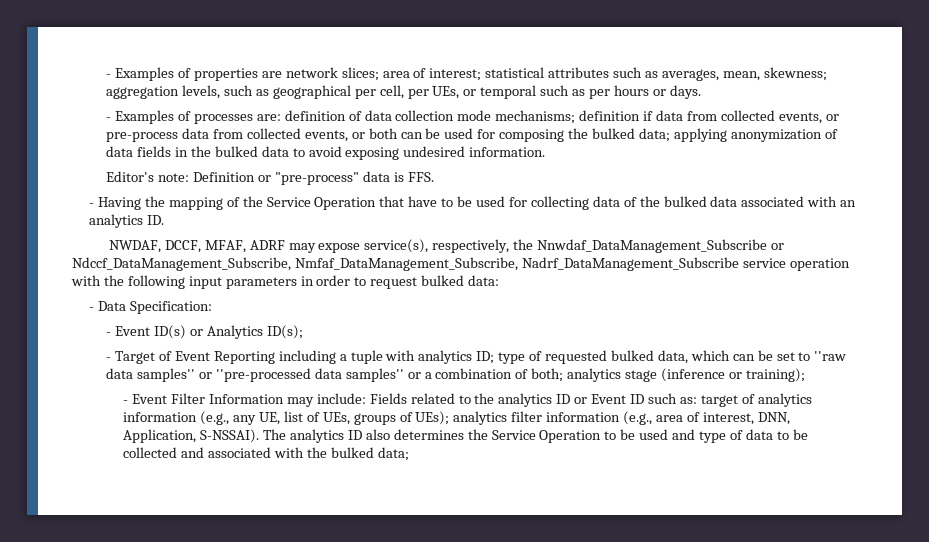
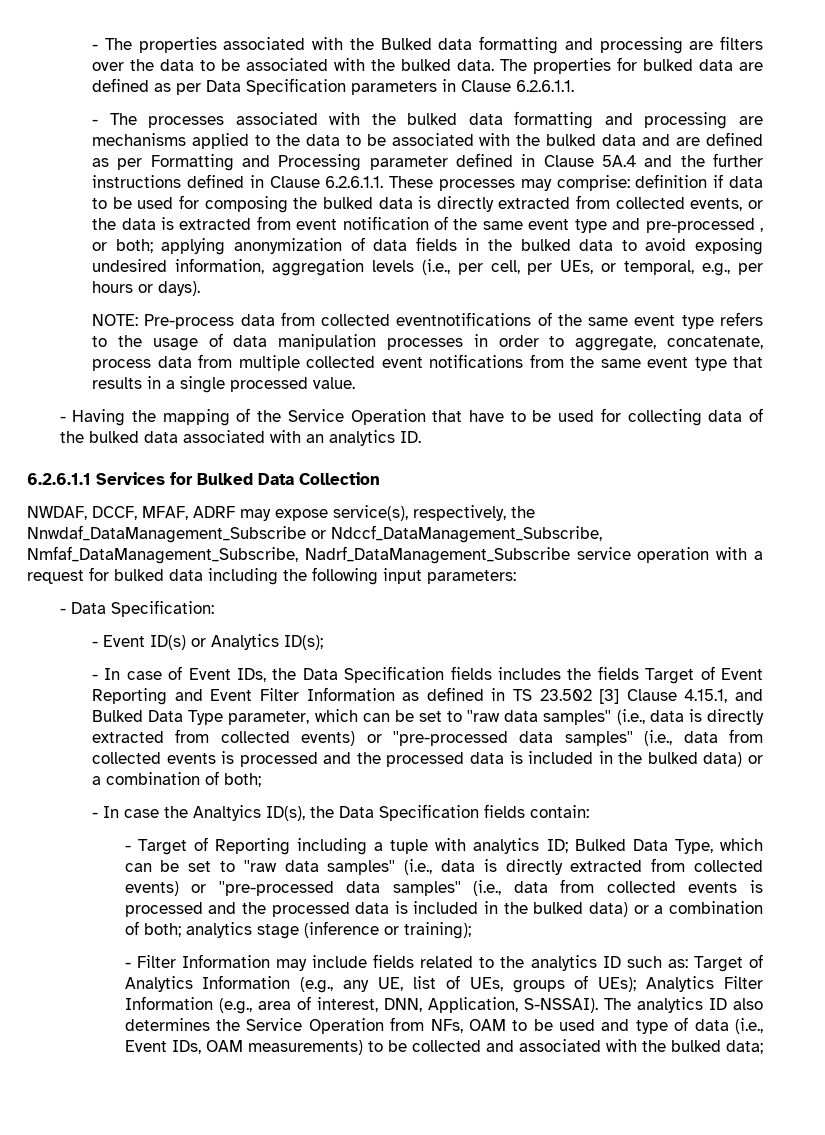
- - Examples of properties are network slices; area of interest; statistical attributes such as averages, mean, skewness; aggregation levels, such as geographical per cell, per UEs, or temporal such as per hours or days.
- - Examples of processes are: definition of data collection mode mechanisms; definition if data from collected events, or pre-process data from collected events, or both can be used for composing the bulked data; applying anonymization of data fields in the bulked data to avoid exposing undesired information.
- Editor's note: Definition or "pre-process" data is FFS.
+ - The properties associated with the Bulked data formatting and processing are filters over the data to be associated with the bulked data. The properties for bulked data are defined as per Data Specification parameters in Clause 6.2.6.1.1.
+ - The processes associated with the bulked data formatting and processing are mechanisms applied to the data to be associated with the bulked data and are defined as per Formatting and Processing parameter defined in Clause 5A.4 and the further instructions defined in Clause 6.2.6.1.1. These processes may comprise: definition if data to be used for composing the bulked data is directly extracted from collected events, or the data is extracted from event notification of the same event type and pre-processed , or both; applying anonymization of data fields in the bulked data to avoid exposing undesired information, aggregation levels (i.e., per cell, per UEs, or temporal, e.g., per hours or days).
+ NOTE: Pre-process data from collected eventnotifications of the same event type refers to the usage of data manipulation processes in order to aggregate, concatenate, process data from multiple collected event notifications from the same event type that results in a single processed value.
+ 6.2.6.1.1 Services for Bulked Data Collection
- NWDAF, DCCF, MFAF, ADRF may expose service(s), respectively, the Nnwdaf_DataManagement_Subscribe or Ndccf_DataManagement_Subscribe, Nmfaf_DataManagement_Subscribe, Nadrf_DataManagement_Subscribe service operation with the following input parameters in order to request bulked data:
+ NWDAF, DCCF, MFAF, ADRF may expose service(s), respectively, the Nnwdaf_DataManagement_Subscribe or Ndccf_DataManagement_Subscribe, Nmfaf_DataManagement_Subscribe, Nadrf_DataManagement_Subscribe service operation with a request for bulked data including the following input parameters:
- - Target of Event Reporting including a tuple with analytics ID; type of requested bulked data, which can be set to ''raw data samples'' or ''pre-processed data samples'' or a combination of both; analytics stage (inference or training);
+ - In case of Event IDs, the Data Specification fields includes the fields Target of Event Reporting and Event Filter Information as defined in TS 23.502 [3] Clause 4.15.1, and Bulked Data Type parameter, which can be set to ''raw data samples'' (i.e., data is directly extracted from collected events) or ''pre-processed data samples'' (i.e., data from collected events is processed and the processed data is included in the bulked data) or a combination of both;
+ - In case the Analtyics ID(s), the Data Specification fields contain:
+ - Target of Reporting including a tuple with analytics ID; Bulked Data Type, which can be set to ''raw data samples'' (i.e., data is directly extracted from collected events) or ''pre-processed data samples'' (i.e., data from collected events is processed and the processed data is included in the bulked data) or a combination of both; analytics stage (inference or training);
- - Event Filter Information may include: Fields related to the analytics ID or Event ID such as: target of analytics information (e.g., any UE, list of UEs, groups of UEs); analytics filter information (e.g., area of interest, DNN, Application, S-NSSAI).
+ - Filter Information may include fields related to the analytics ID such as: Target of Analytics Information (e.g., any UE, list of UEs, groups of UEs); Analytics Filter Information (e.g., area of interest, DNN, Application, S-NSSAI).
- The analytics ID also determines the Service Operation to be used and type of data to be collected and associated with the bulked data;
+ The analytics ID also determines the Service Operation from NFs, OAM to be used and type of data (i.e., Event IDs, OAM measurements) to be collected and associated with the bulked data;

